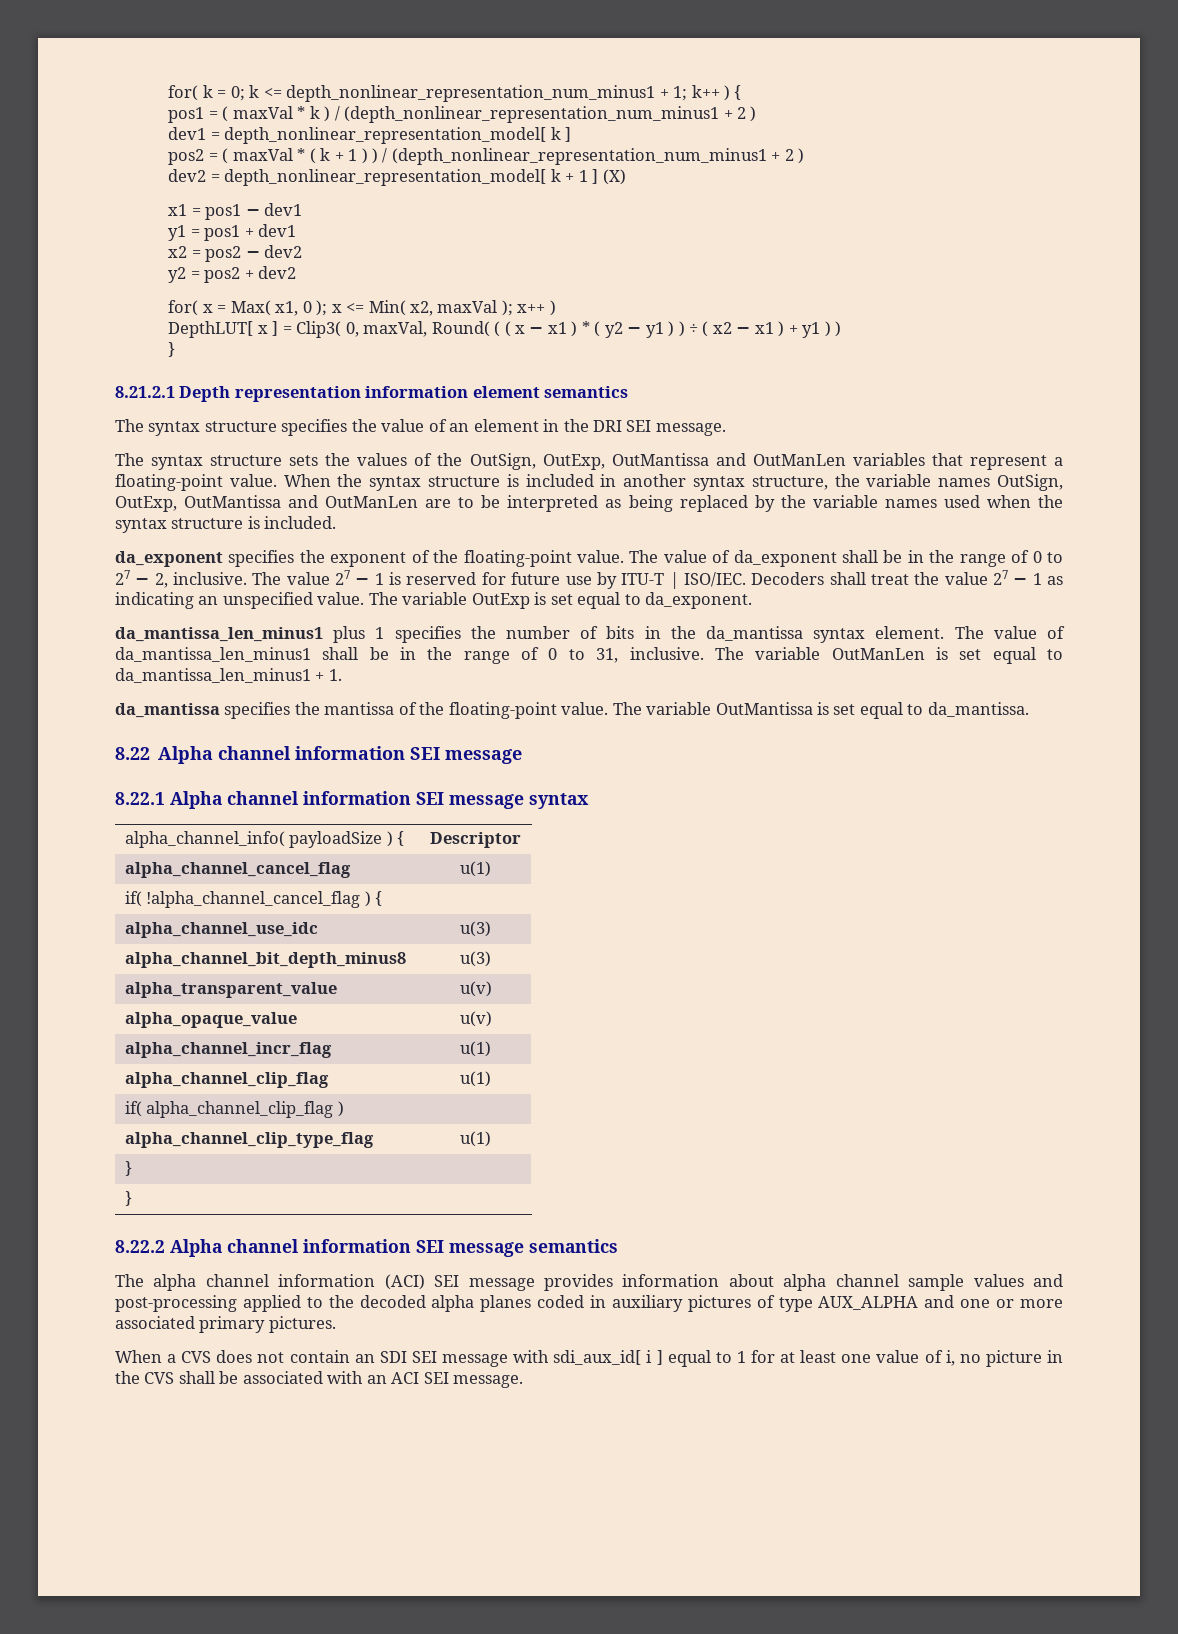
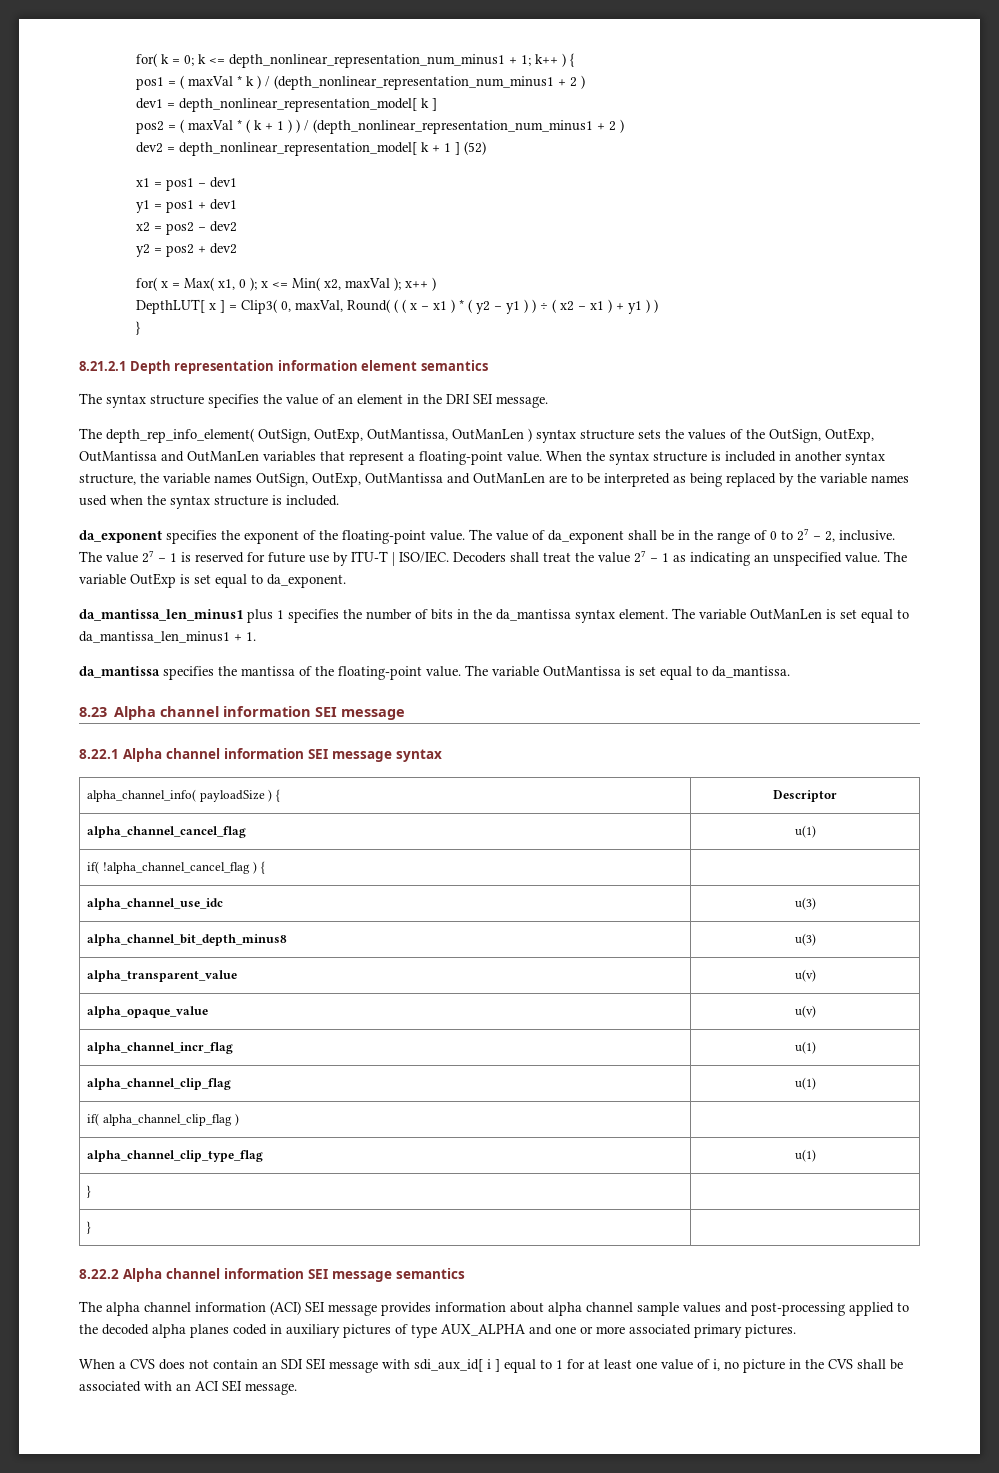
- dev2 = depth_nonlinear_representation_model[ k + 1 ] (X)
+ dev2 = depth_nonlinear_representation_model[ k + 1 ] (52)
- The syntax structure sets the values of the OutSign, OutExp, OutMantissa and OutManLen variables that represent a floating-point value.
+ The depth_rep_info_element( OutSign, OutExp, OutMantissa, OutManLen ) syntax structure sets the values of the OutSign, OutExp, OutMantissa and OutManLen variables that represent a floating-point value.
- The value of da_mantissa_len_minus1 shall be in the range of 0 to 31, inclusive. The variable OutManLen is set equal to da_mantissa_len_minus1 + 1.
+ The variable OutManLen is set equal to da_mantissa_len_minus1 + 1.
- 8.22 Alpha channel information SEI message
+ 8.23 Alpha channel information SEI message

